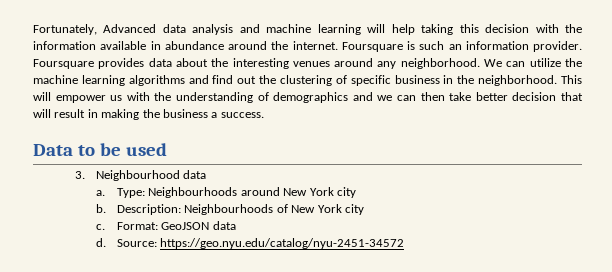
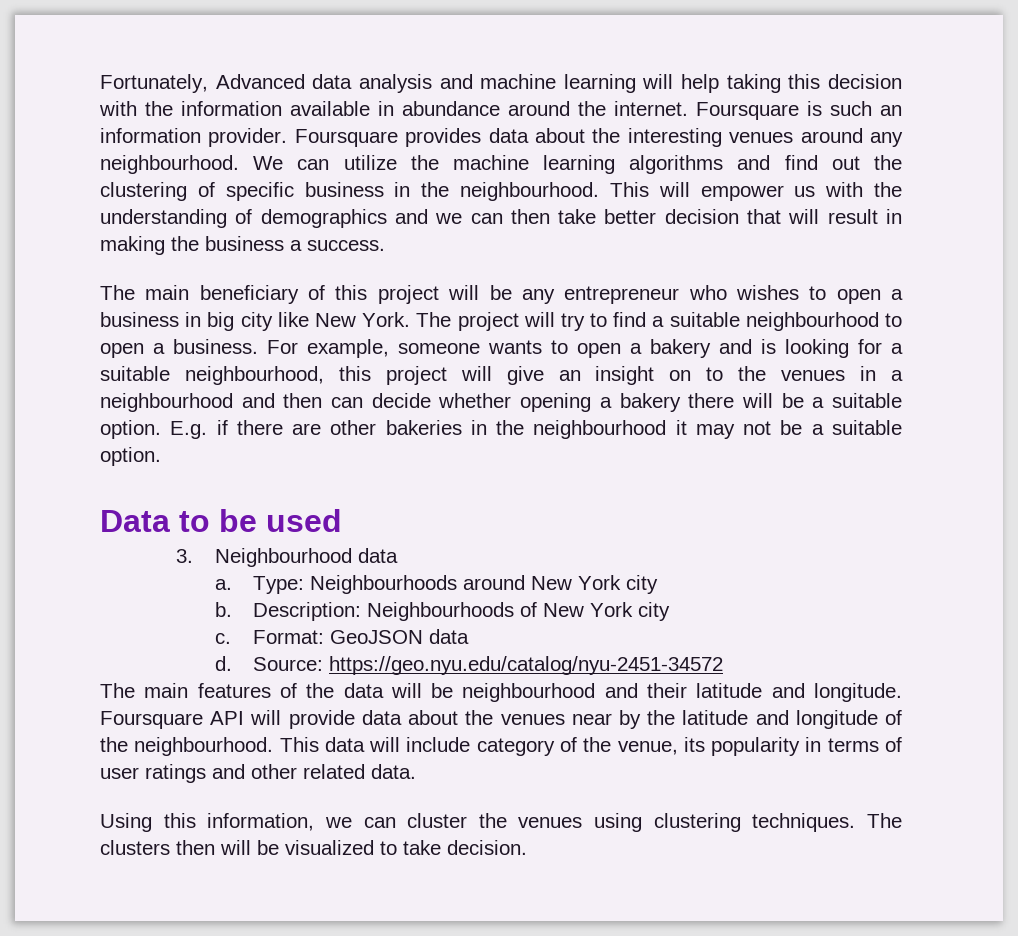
- Foursquare provides data about the interesting venues around any neighborhood.
+ Foursquare provides data about the interesting venues around any neighbourhood.
- We can utilize the machine learning algorithms and find out the clustering of specific business in the neighborhood.
+ We can utilize the machine learning algorithms and find out the clustering of specific business in the neighbourhood.
+ The main beneficiary of this project will be any entrepreneur who wishes to open a business in big city like New York. The project will try to find a suitable neighbourhood to open a business. For example, someone wants to open a bakery and is looking for a suitable neighbourhood, this project will give an insight on to the venues in a neighbourhood and then can decide whether opening a bakery there will be a suitable option. E.g. if there are other bakeries in the neighbourhood it may not be a suitable option.
+ The main features of the data will be neighbourhood and their latitude and longitude. Foursquare API will provide data about the venues near by the latitude and longitude of the neighbourhood. This data will include category of the venue, its popularity in terms of user ratings and other related data.
+ Using this information, we can cluster the venues using clustering techniques. The clusters then will be visualized to take decision.

